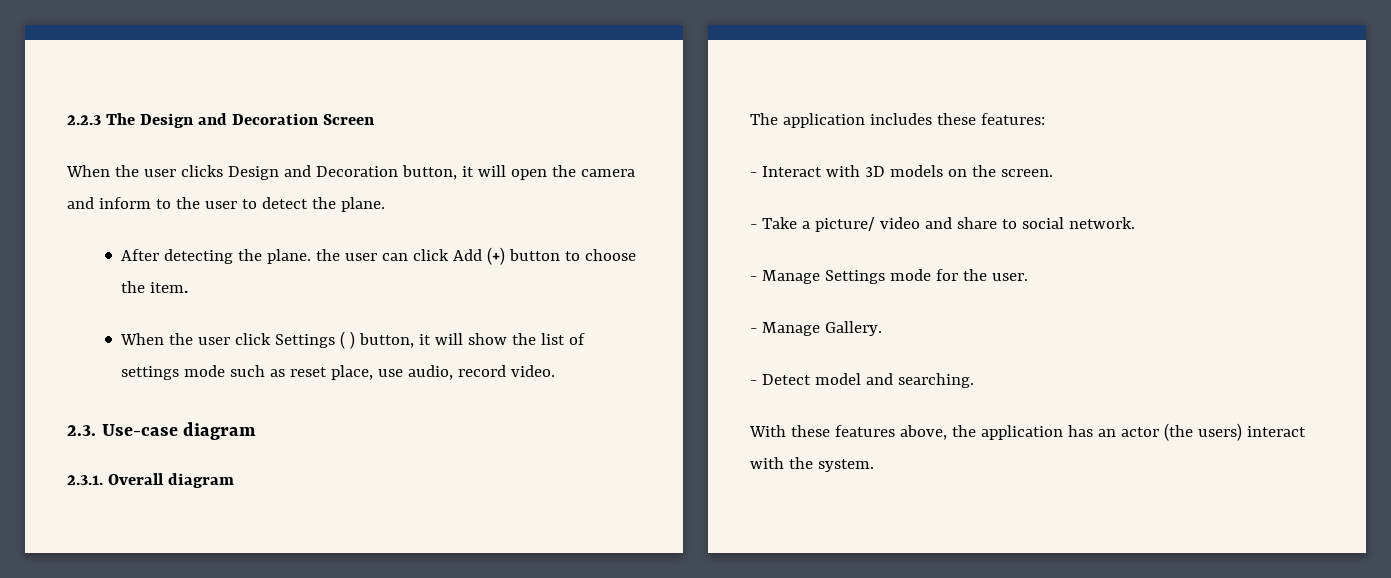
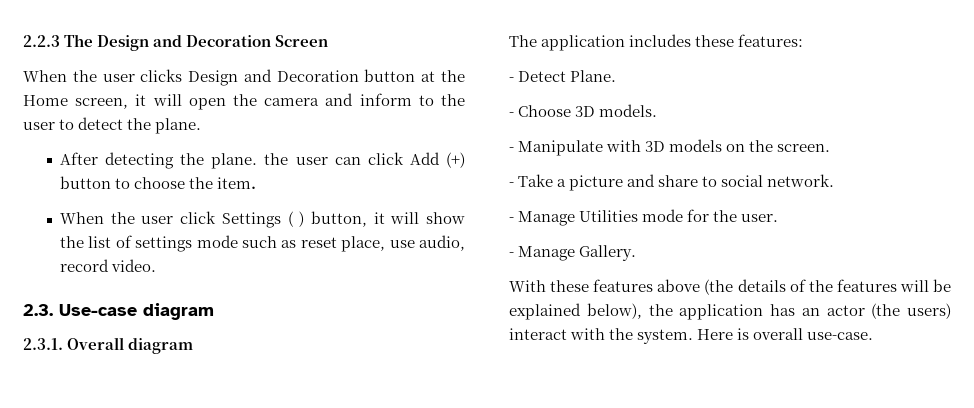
- When the user clicks Design and Decoration button, it will open the camera and inform to the user to detect the plane.
+ When the user clicks Design and Decoration button at the Home screen, it will open the camera and inform to the user to detect the plane.
- - Interact with 3D models on the screen.
+ - Detect Plane.
+ - Choose 3D models.
+ - Manipulate with 3D models on the screen.
- - Take a picture/ video and share to social network.
+ - Take a picture and share to social network.
- - Manage Settings mode for the user.
+ - Manage Utilities mode for the user.
- - Detect model and searching.
- With these features above, the application has an actor (the users) interact with the system.
+ With these features above (the details of the features will be explained below), the application has an actor (the users) interact with the system.
+ Here is overall use-case.

